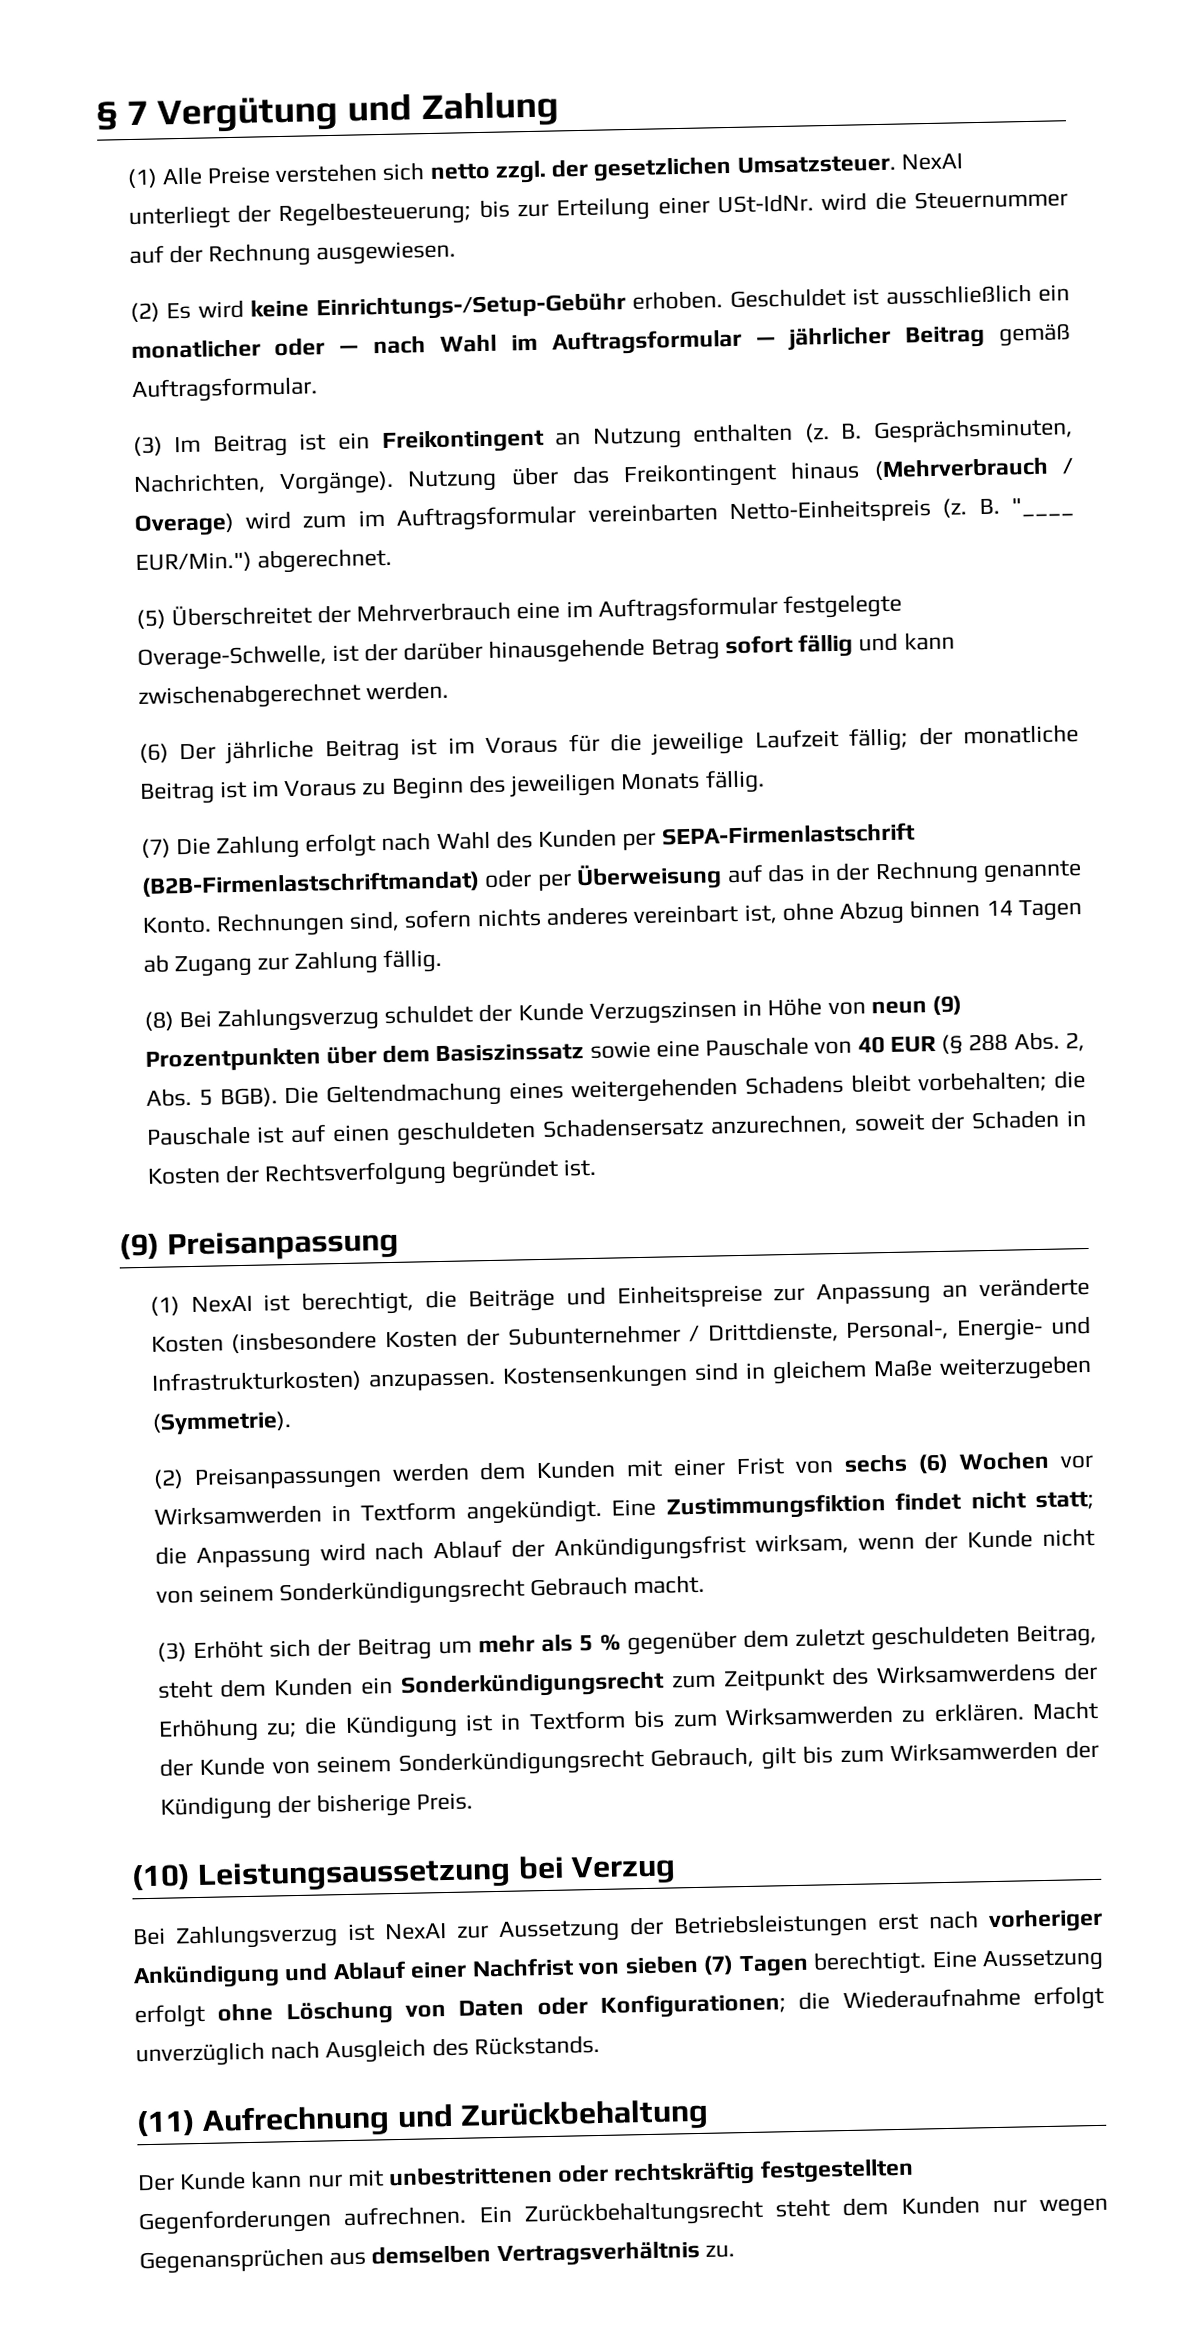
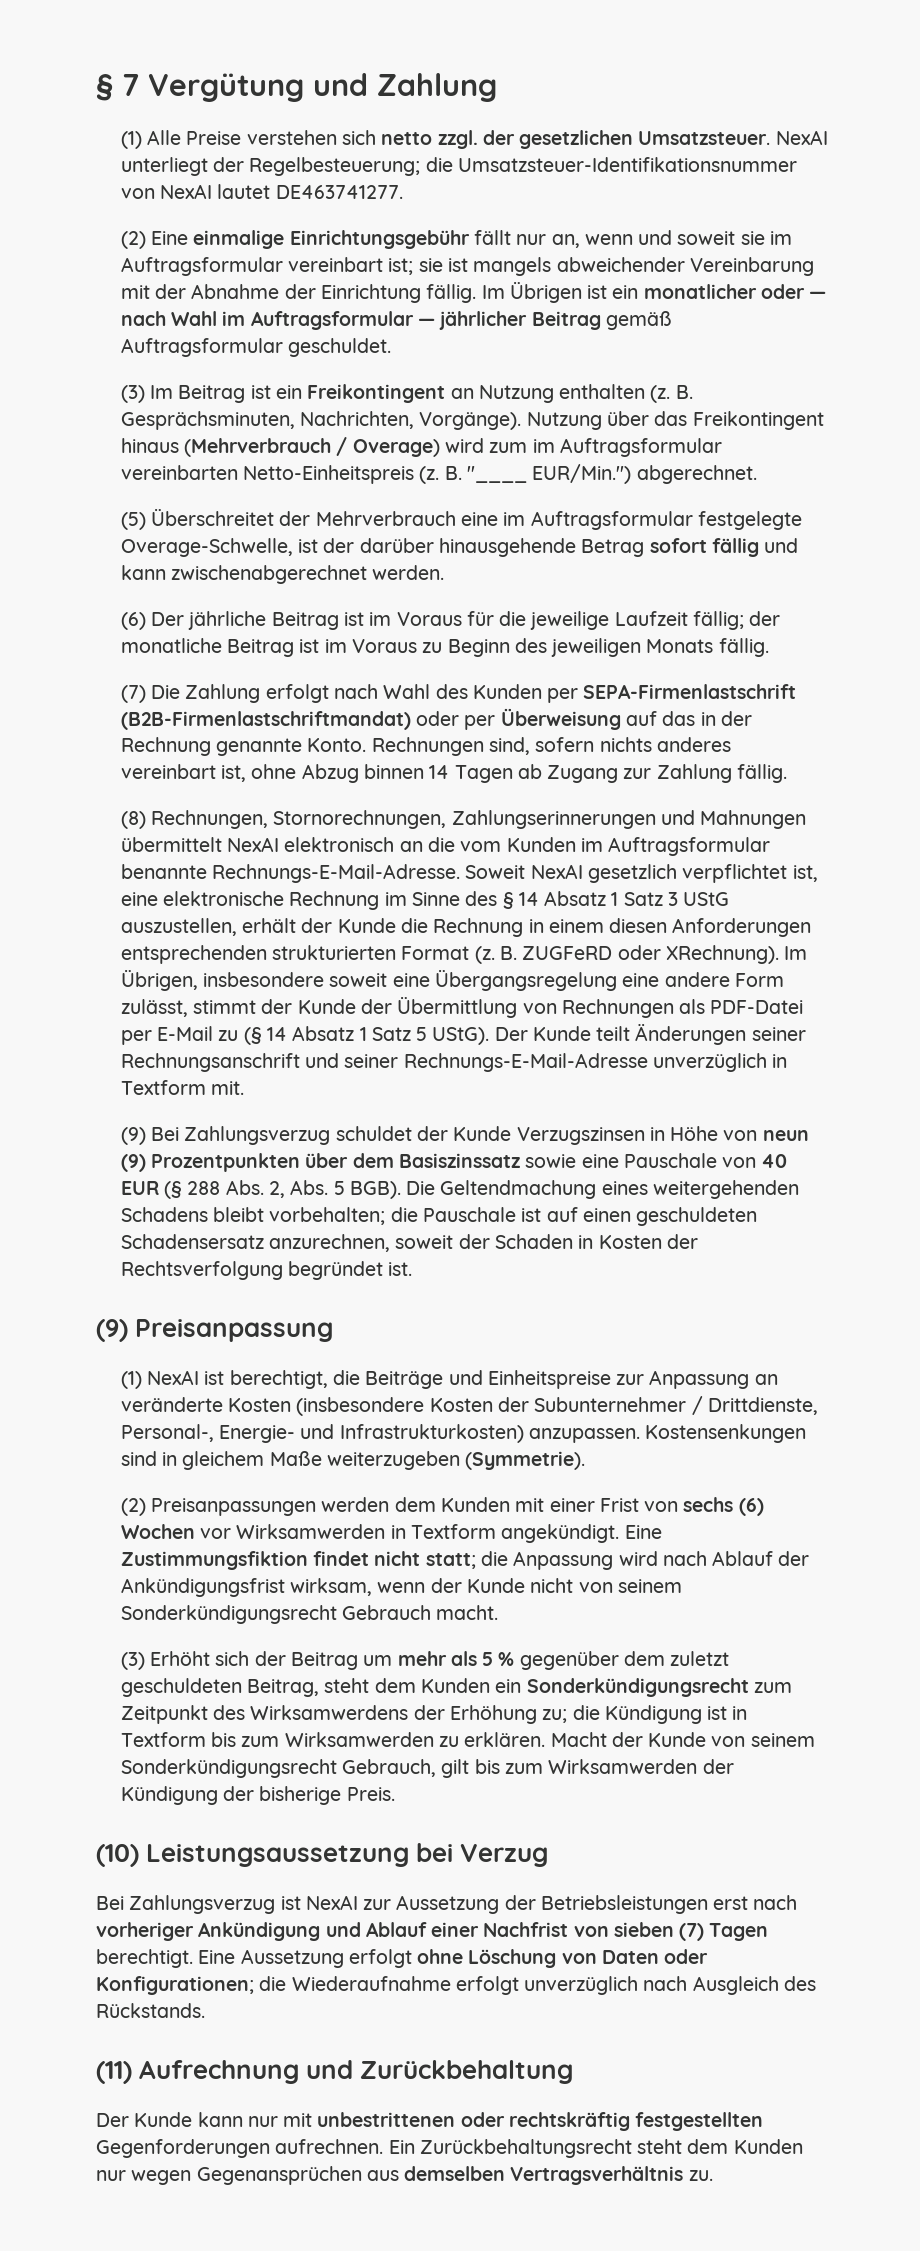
- NexAI unterliegt der Regelbesteuerung; bis zur Erteilung einer USt-IdNr. wird die Steuernummer auf der Rechnung ausgewiesen.
- (2) Es wird keine Einrichtungs-/Setup-Gebühr erhoben. Geschuldet ist ausschließlich ein monatlicher oder — nach Wahl im Auftragsformular — jährlicher Beitrag gemäß Auftragsformular.
+ NexAI unterliegt der Regelbesteuerung; die Umsatzsteuer-Identifikationsnummer von NexAI lautet DE463741277.
+ (2) Eine einmalige Einrichtungsgebühr fällt nur an, wenn und soweit sie im Auftragsformular vereinbart ist; sie ist mangels abweichender Vereinbarung mit der Abnahme der Einrichtung fällig. Im Übrigen ist ein monatlicher oder — nach Wahl im Auftragsformular — jährlicher Beitrag gemäß Auftragsformular geschuldet.
- (8) Bei Zahlungsverzug schuldet der Kunde Verzugszinsen in Höhe von neun (9) Prozentpunkten über dem Basiszinssatz sowie eine Pauschale von 40 EUR (§ 288 Abs. 2, Abs. 5 BGB).
+ (8) Rechnungen, Stornorechnungen, Zahlungserinnerungen und Mahnungen übermittelt NexAI elektronisch an die vom Kunden im Auftragsformular benannte Rechnungs-E-Mail-Adresse. Soweit NexAI gesetzlich verpflichtet ist, eine elektronische Rechnung im Sinne des § 14 Absatz 1 Satz 3 UStG auszustellen, erhält der Kunde die Rechnung in einem diesen Anforderungen entsprechenden strukturierten Format (z. B. ZUGFeRD oder XRechnung). Im Übrigen, insbesondere soweit eine Übergangsregelung eine andere Form zulässt, stimmt der Kunde der Übermittlung von Rechnungen als PDF-Datei per E-Mail zu (§ 14 Absatz 1 Satz 5 UStG). Der Kunde teilt Änderungen seiner Rechnungsanschrift und seiner Rechnungs-E-Mail-Adresse unverzüglich in Textform mit.
+ (9) Bei Zahlungsverzug schuldet der Kunde Verzugszinsen in Höhe von neun (9) Prozentpunkten über dem Basiszinssatz sowie eine Pauschale von 40 EUR (§ 288 Abs. 2, Abs. 5 BGB).

